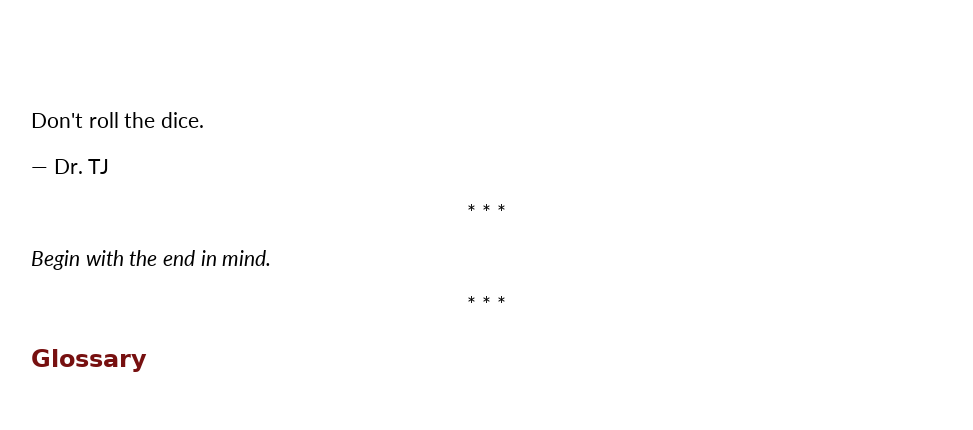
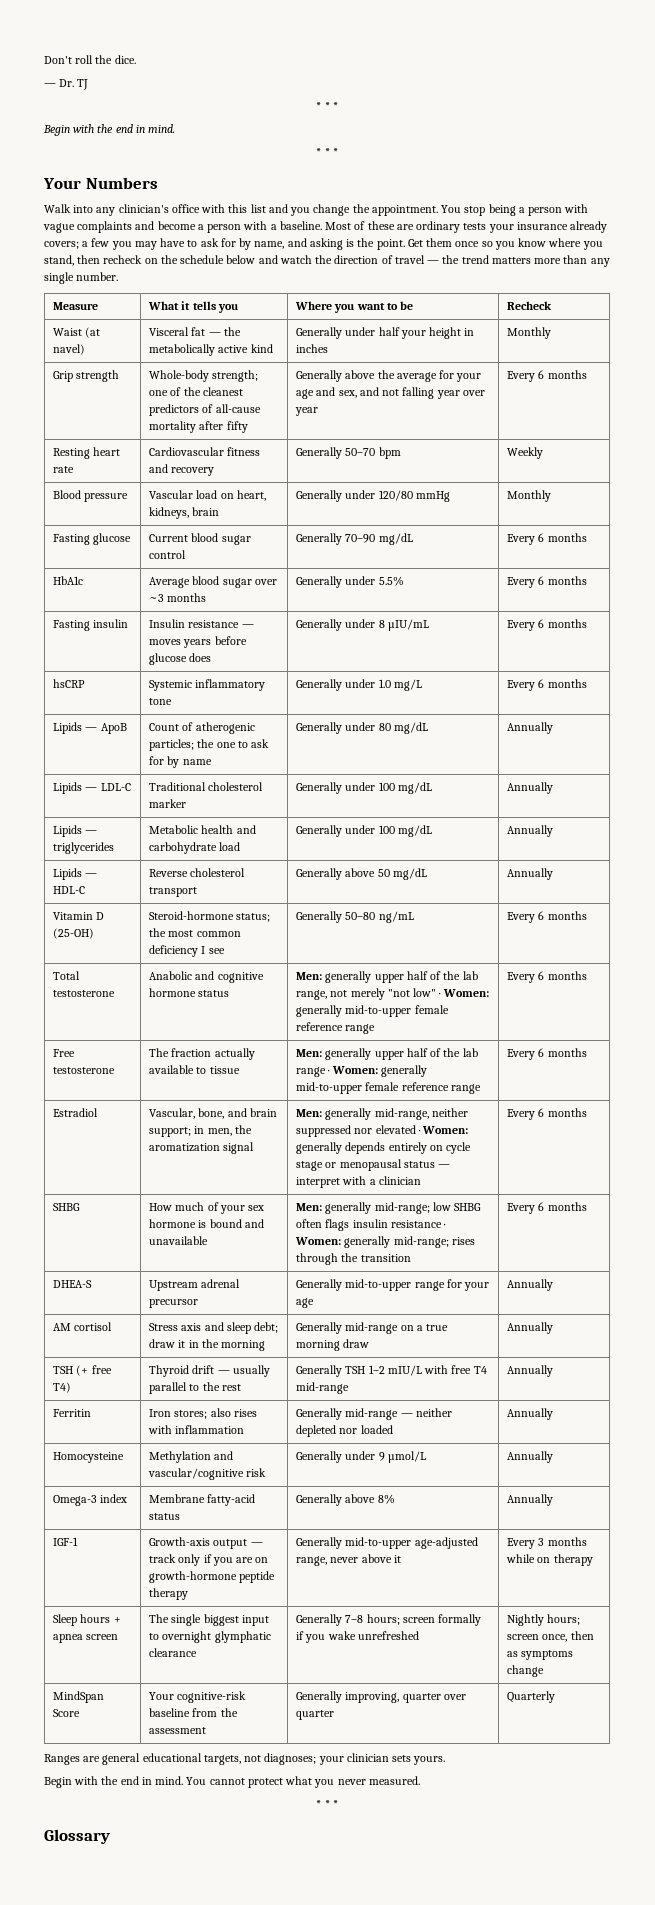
+ Your Numbers
+ Walk into any clinician's office with this list and you change the appointment. You stop being a person with vague complaints and become a person with a baseline. Most of these are ordinary tests your insurance already covers; a few you may have to ask for by name, and asking is the point. Get them once so you know where you stand, then recheck on the schedule below and watch the direction of travel — the trend matters more than any single number.
+ Measure | What it tells you | Where you want to be | Recheck
+ Waist (at navel) | Visceral fat — the metabolically active kind | Generally under half your height in inches | Monthly
+ Grip strength | Whole-body strength; one of the cleanest predictors of all-cause mortality after fifty | Generally above the average for your age and sex, and not falling year over year | Every 6 months
+ Resting heart rate | Cardiovascular fitness and recovery | Generally 50–70 bpm | Weekly
+ Blood pressure | Vascular load on heart, kidneys, brain | Generally under 120/80 mmHg | Monthly
+ Fasting glucose | Current blood sugar control | Generally 70–90 mg/dL | Every 6 months
+ HbA1c | Average blood sugar over ~3 months | Generally under 5.5% | Every 6 months
+ Fasting insulin | Insulin resistance — moves years before glucose does | Generally under 8 µIU/mL | Every 6 months
+ hsCRP | Systemic inflammatory tone | Generally under 1.0 mg/L | Every 6 months
+ Lipids — ApoB | Count of atherogenic particles; the one to ask for by name | Generally under 80 mg/dL | Annually
+ Lipids — LDL-C | Traditional cholesterol marker | Generally under 100 mg/dL | Annually
+ Lipids — triglycerides | Metabolic health and carbohydrate load | Generally under 100 mg/dL | Annually
+ Lipids — HDL-C | Reverse cholesterol transport | Generally above 50 mg/dL | Annually
+ Vitamin D (25-OH) | Steroid-hormone status; the most common deficiency I see | Generally 50–80 ng/mL | Every 6 months
+ Total testosterone | Anabolic and cognitive hormone status | Men: generally upper half of the lab range, not merely "not low" · Women: generally mid-to-upper female reference range | Every 6 months
+ Free testosterone | The fraction actually available to tissue | Men: generally upper half of the lab range · Women: generally mid-to-upper female reference range | Every 6 months
+ Estradiol | Vascular, bone, and brain support; in men, the aromatization signal | Men: generally mid-range, neither suppressed nor elevated · Women: generally depends entirely on cycle stage or menopausal status — interpret with a clinician | Every 6 months
+ SHBG | How much of your sex hormone is bound and unavailable | Men: generally mid-range; low SHBG often flags insulin resistance · Women: generally mid-range; rises through the transition | Every 6 months
+ DHEA-S | Upstream adrenal precursor | Generally mid-to-upper range for your age | Annually
+ AM cortisol | Stress axis and sleep debt; draw it in the morning | Generally mid-range on a true morning draw | Annually
+ TSH (+ free T4) | Thyroid drift — usually parallel to the rest | Generally TSH 1–2 mIU/L with free T4 mid-range | Annually
+ Ferritin | Iron stores; also rises with inflammation | Generally mid-range — neither depleted nor loaded | Annually
+ Homocysteine | Methylation and vascular/cognitive risk | Generally under 9 µmol/L | Annually
+ Omega-3 index | Membrane fatty-acid status | Generally above 8% | Annually
+ IGF-1 | Growth-axis output — track only if you are on growth-hormone peptide therapy | Generally mid-to-upper age-adjusted range, never above it | Every 3 months while on therapy
+ Sleep hours + apnea screen | The single biggest input to overnight glymphatic clearance | Generally 7–8 hours; screen formally if you wake unrefreshed | Nightly hours; screen once, then as symptoms change
+ MindSpan Score | Your cognitive-risk baseline from the assessment | Generally improving, quarter over quarter | Quarterly
+ Ranges are general educational targets, not diagnoses; your clinician sets yours.
+ Begin with the end in mind. You cannot protect what you never measured.
+ * * *

